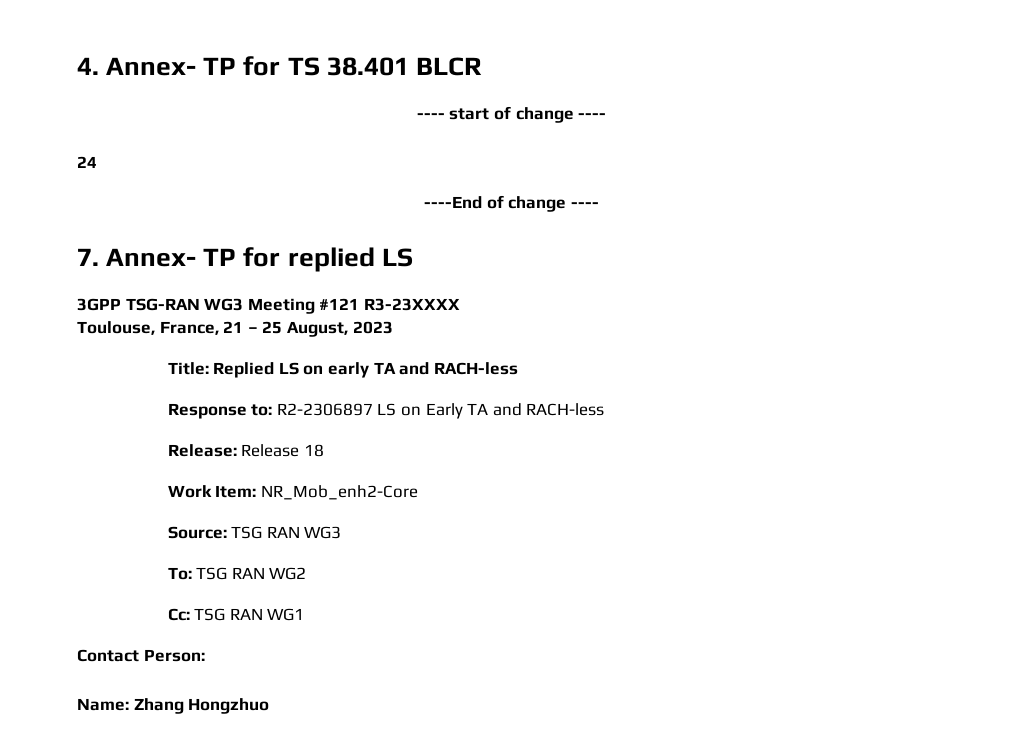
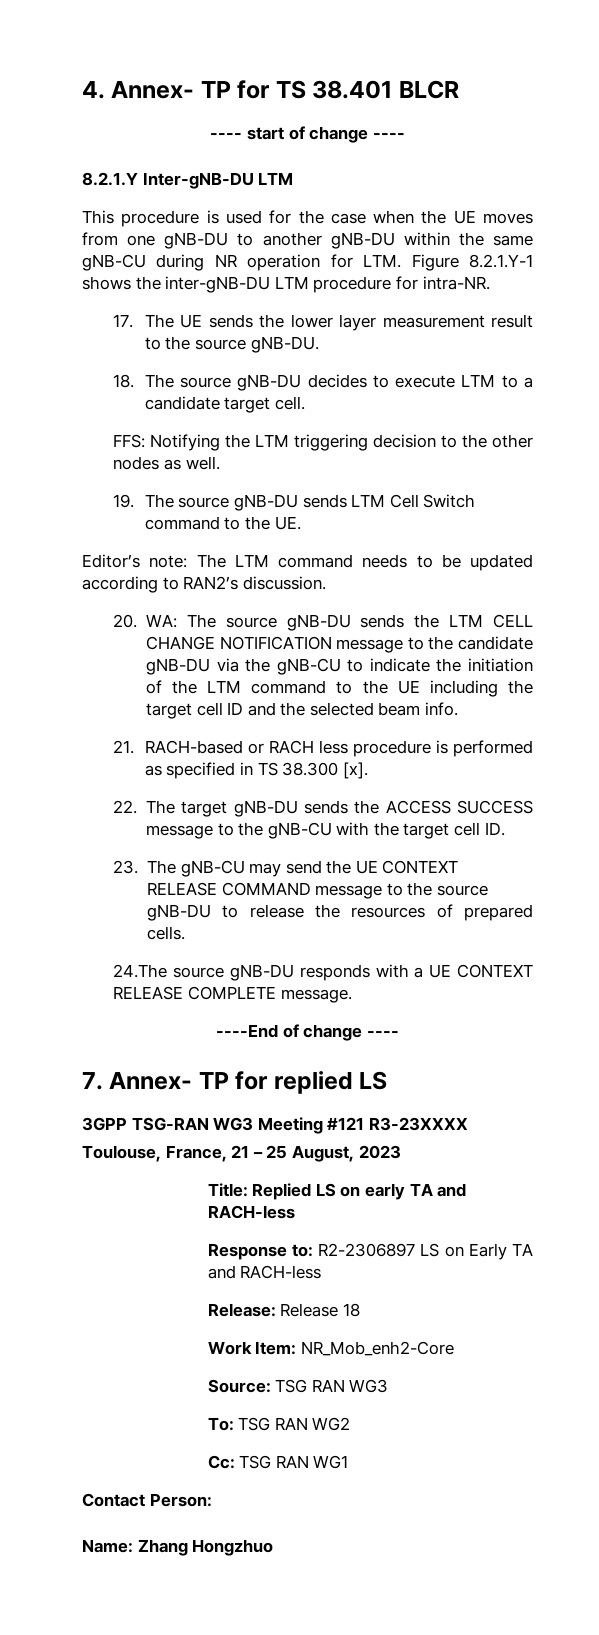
- 24
+ 8.2.1.Y Inter-gNB-DU LTM
+ This procedure is used for the case when the UE moves from one gNB-DU to another gNB-DU within the same gNB-CU during NR operation for LTM. Figure 8.2.1.Y-1 shows the inter-gNB-DU LTM procedure for intra-NR.
+ 17. The UE sends the lower layer measurement result to the source gNB-DU.
+ 18. The source gNB-DU decides to execute LTM to a candidate target cell.
+ FFS: Notifying the LTM triggering decision to the other nodes as well.
+ 19. The source gNB-DU sends LTM Cell Switch command to the UE.
+ Editor’s note: The LTM command needs to be updated according to RAN2’s discussion.
+ 20. WA: The source gNB-DU sends the LTM CELL CHANGE NOTIFICATION message to the candidate gNB-DU via the gNB-CU to indicate the initiation of the LTM command to the UE including the target cell ID and the selected beam info.
+ 21. RACH-based or RACH less procedure is performed as specified in TS 38.300 [x].
+ 22. The target gNB-DU sends the ACCESS SUCCESS message to the gNB-CU with the target cell ID.
+ 23. The gNB-CU may send the UE CONTEXT RELEASE COMMAND message to the source gNB-DU to release the resources of prepared cells.
+ 24.The source gNB-DU responds with a UE CONTEXT RELEASE COMPLETE message.

